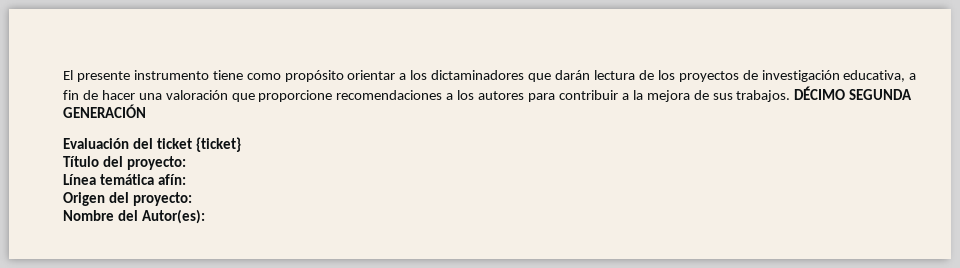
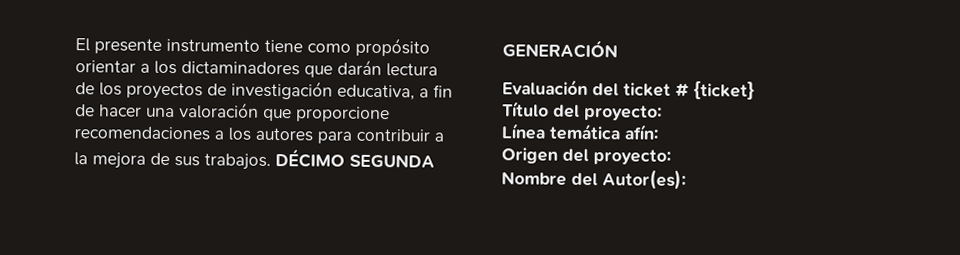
- Evaluación del ticket {ticket}
+ Evaluación del ticket # {ticket}

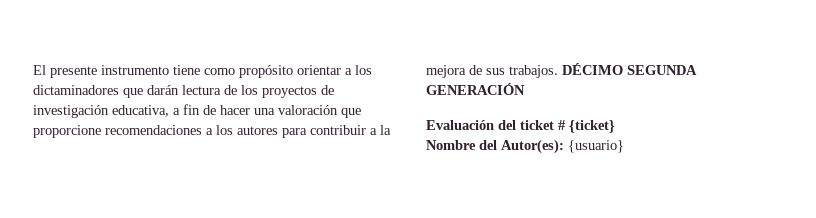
- Título del proyecto:
- Línea temática afín:
- Origen del proyecto:
- Nombre del Autor(es):
+ Nombre del Autor(es): {usuario}

